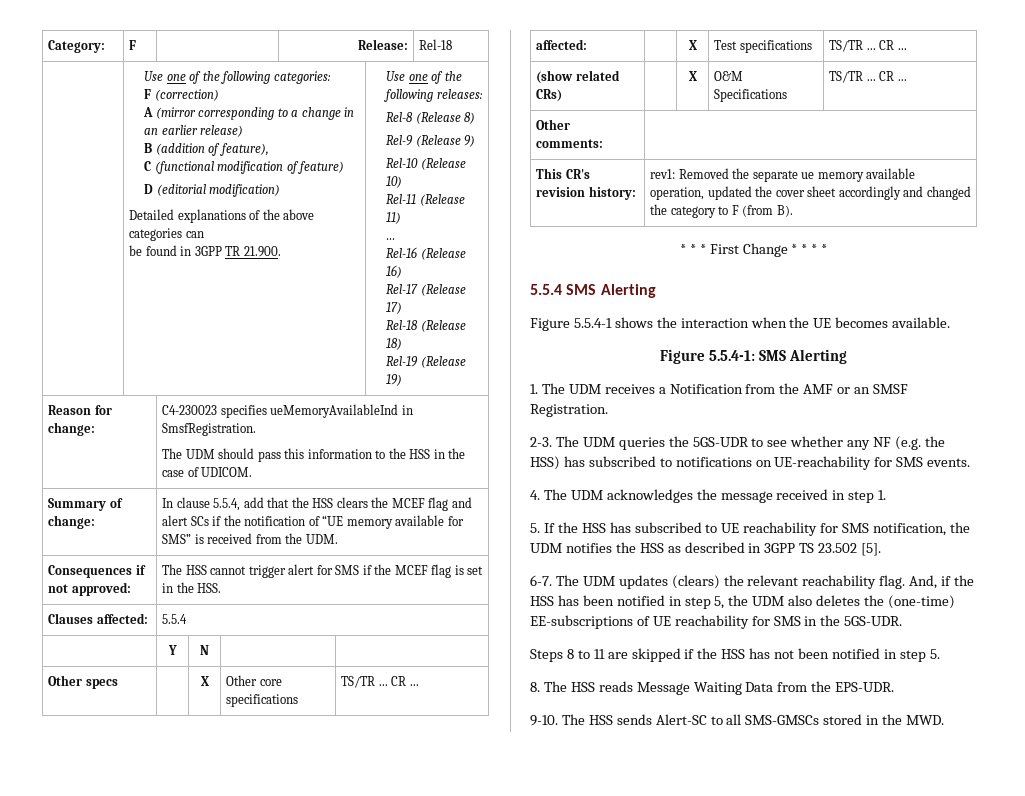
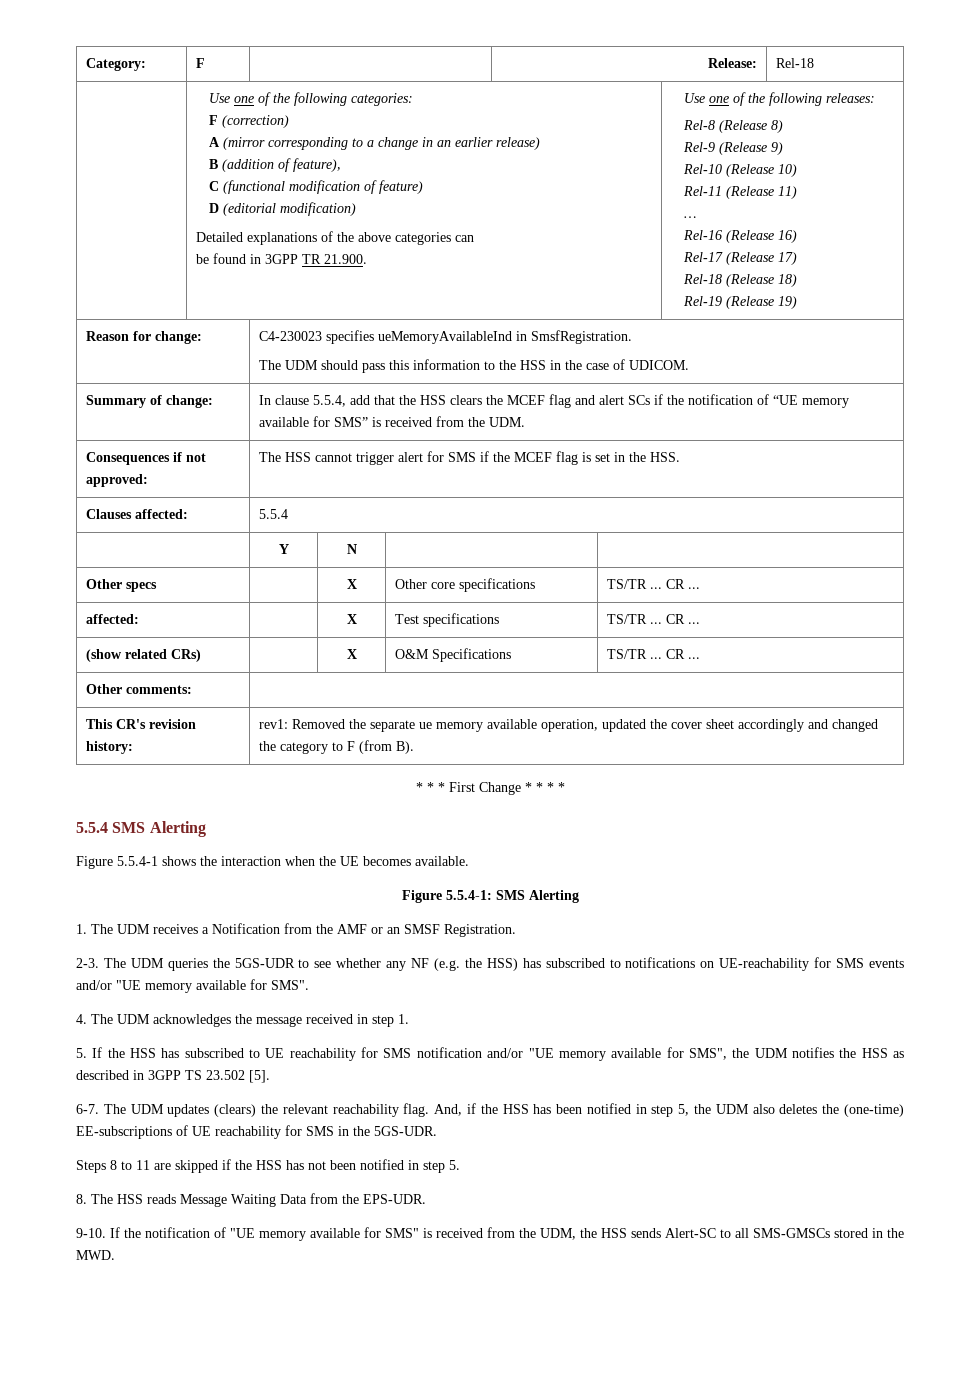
- The UDM queries the 5GS-UDR to see whether any NF (e.g. the HSS) has subscribed to notifications on UE-reachability for SMS events.
+ The UDM queries the 5GS-UDR to see whether any NF (e.g. the HSS) has subscribed to notifications on UE-reachability for SMS events and/or "UE memory available for SMS".
- 5. If the HSS has subscribed to UE reachability for SMS notification, the UDM notifies the HSS as described in 3GPP TS 23.502 [5].
+ 5. If the HSS has subscribed to UE reachability for SMS notification and/or "UE memory available for SMS", the UDM notifies the HSS as described in 3GPP TS 23.502 [5].
- The HSS sends Alert-SC to all SMS-GMSCs stored in the MWD.
+ If the notification of "UE memory available for SMS" is received from the UDM, the HSS sends Alert-SC to all SMS-GMSCs stored in the MWD.

